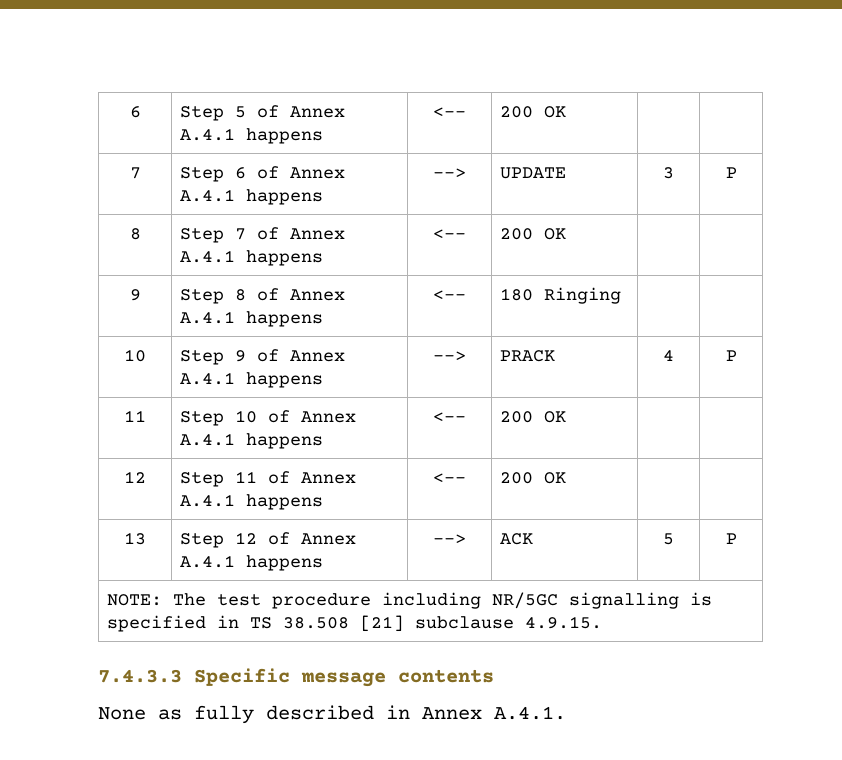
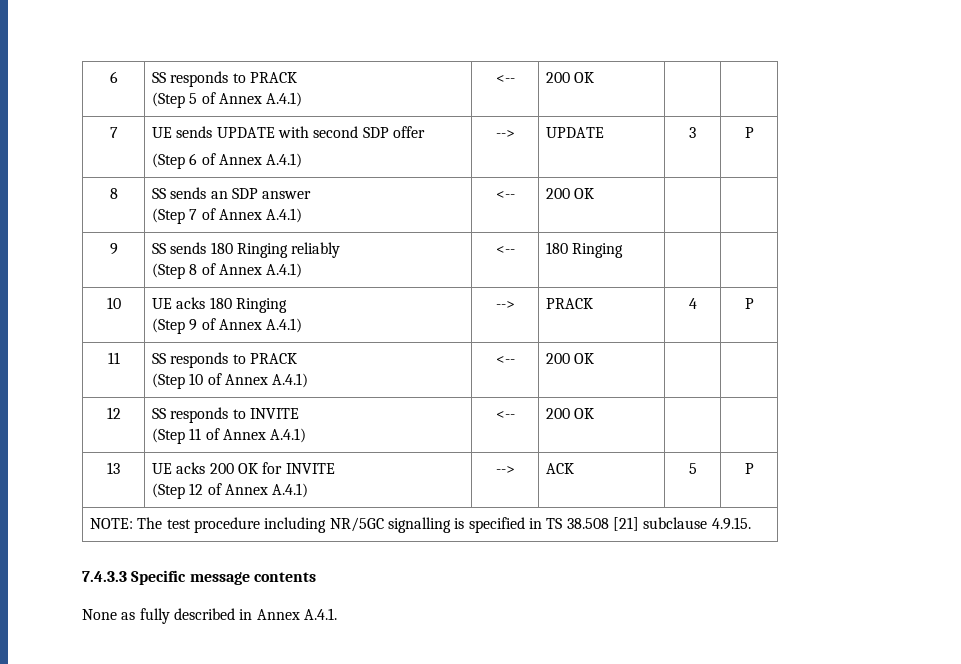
- 6 | Step 5 of Annex A.4.1 happens | <-- | 200 OK | |
+ 6 | SS responds to PRACK
+ (Step 5 of Annex A.4.1) | <-- | 200 OK | |
- 7 | Step 6 of Annex A.4.1 happens | --> | UPDATE | 3 | P
+ 7 | UE sends UPDATE with second SDP offer
+ (Step 6 of Annex A.4.1) | --> | UPDATE | 3 | P
- 8 | Step 7 of Annex A.4.1 happens | <-- | 200 OK | |
+ 8 | SS sends an SDP answer
+ (Step 7 of Annex A.4.1) | <-- | 200 OK | |
- 9 | Step 8 of Annex A.4.1 happens | <-- | 180 Ringing | |
+ 9 | SS sends 180 Ringing reliably
+ (Step 8 of Annex A.4.1) | <-- | 180 Ringing | |
- 10 | Step 9 of Annex A.4.1 happens | --> | PRACK | 4 | P
+ 10 | UE acks 180 Ringing
+ (Step 9 of Annex A.4.1) | --> | PRACK | 4 | P
- 11 | Step 10 of Annex A.4.1 happens | <-- | 200 OK | |
+ 11 | SS responds to PRACK
+ (Step 10 of Annex A.4.1) | <-- | 200 OK | |
- 12 | Step 11 of Annex A.4.1 happens | <-- | 200 OK | |
+ 12 | SS responds to INVITE
+ (Step 11 of Annex A.4.1) | <-- | 200 OK | |
- 13 | Step 12 of Annex A.4.1 happens | --> | ACK | 5 | P
+ 13 | UE acks 200 OK for INVITE
+ (Step 12 of Annex A.4.1) | --> | ACK | 5 | P

